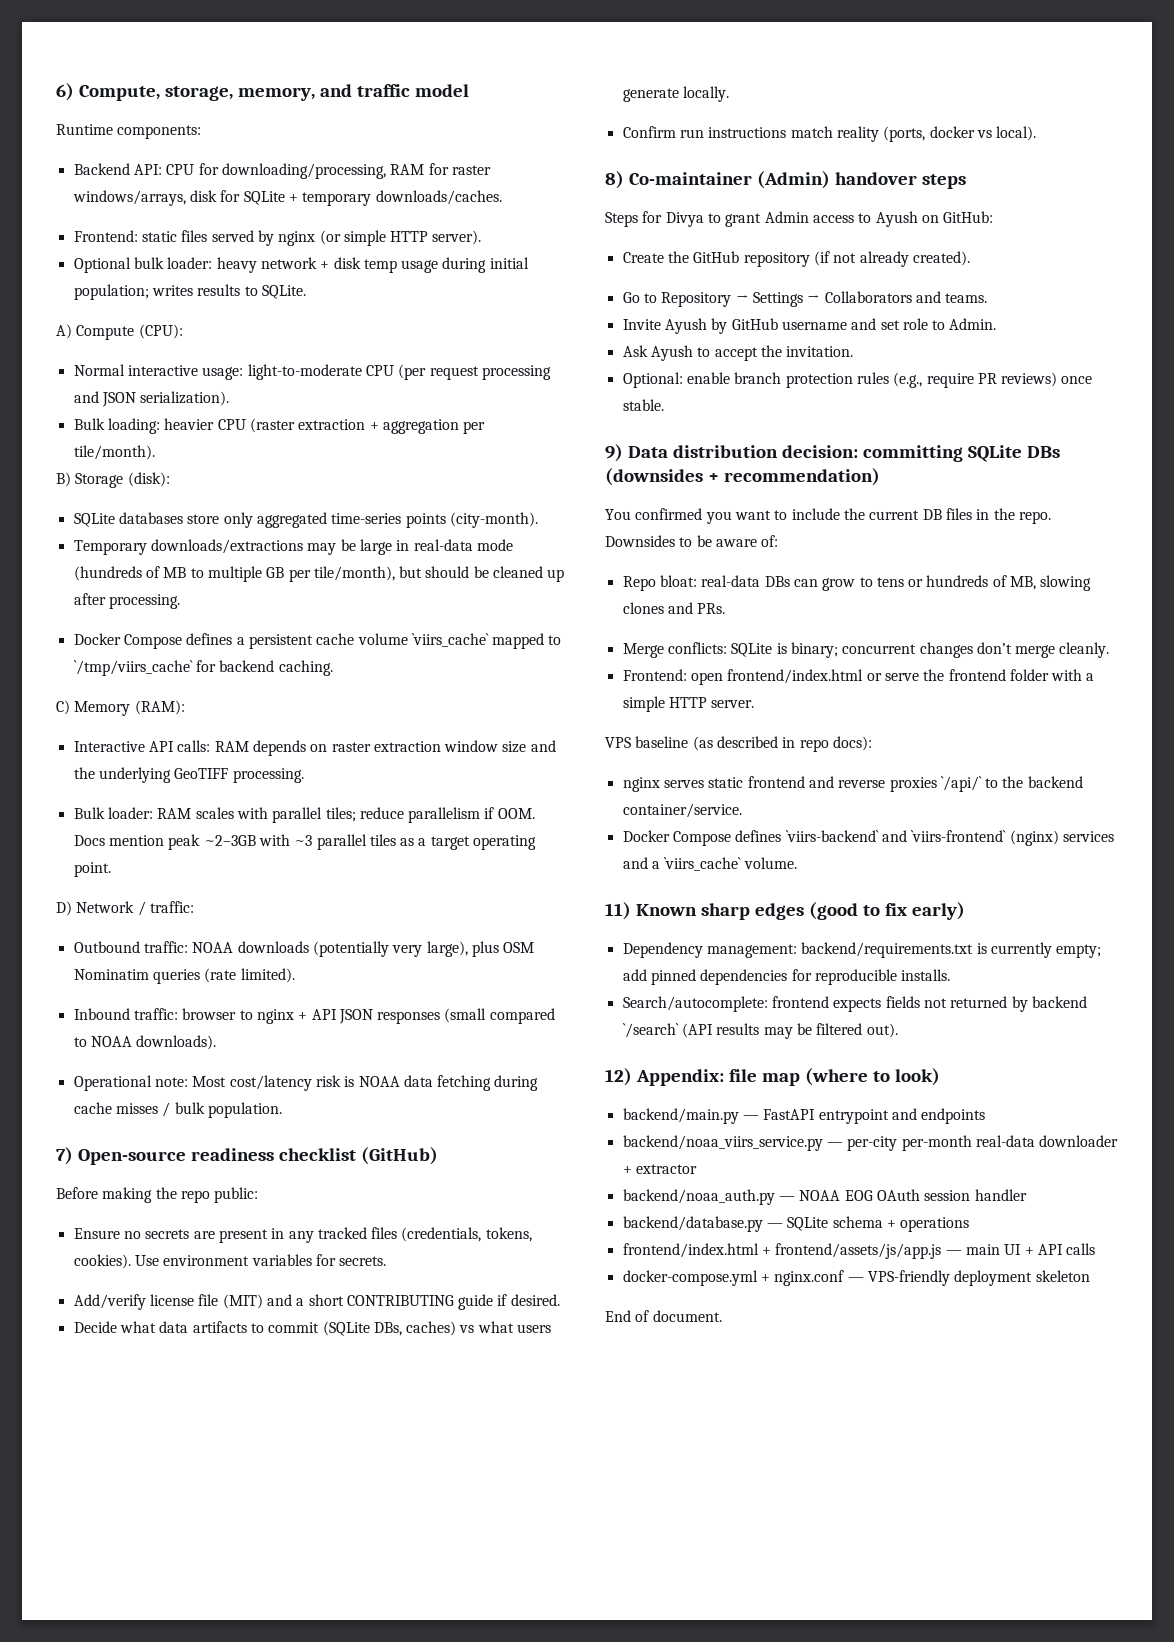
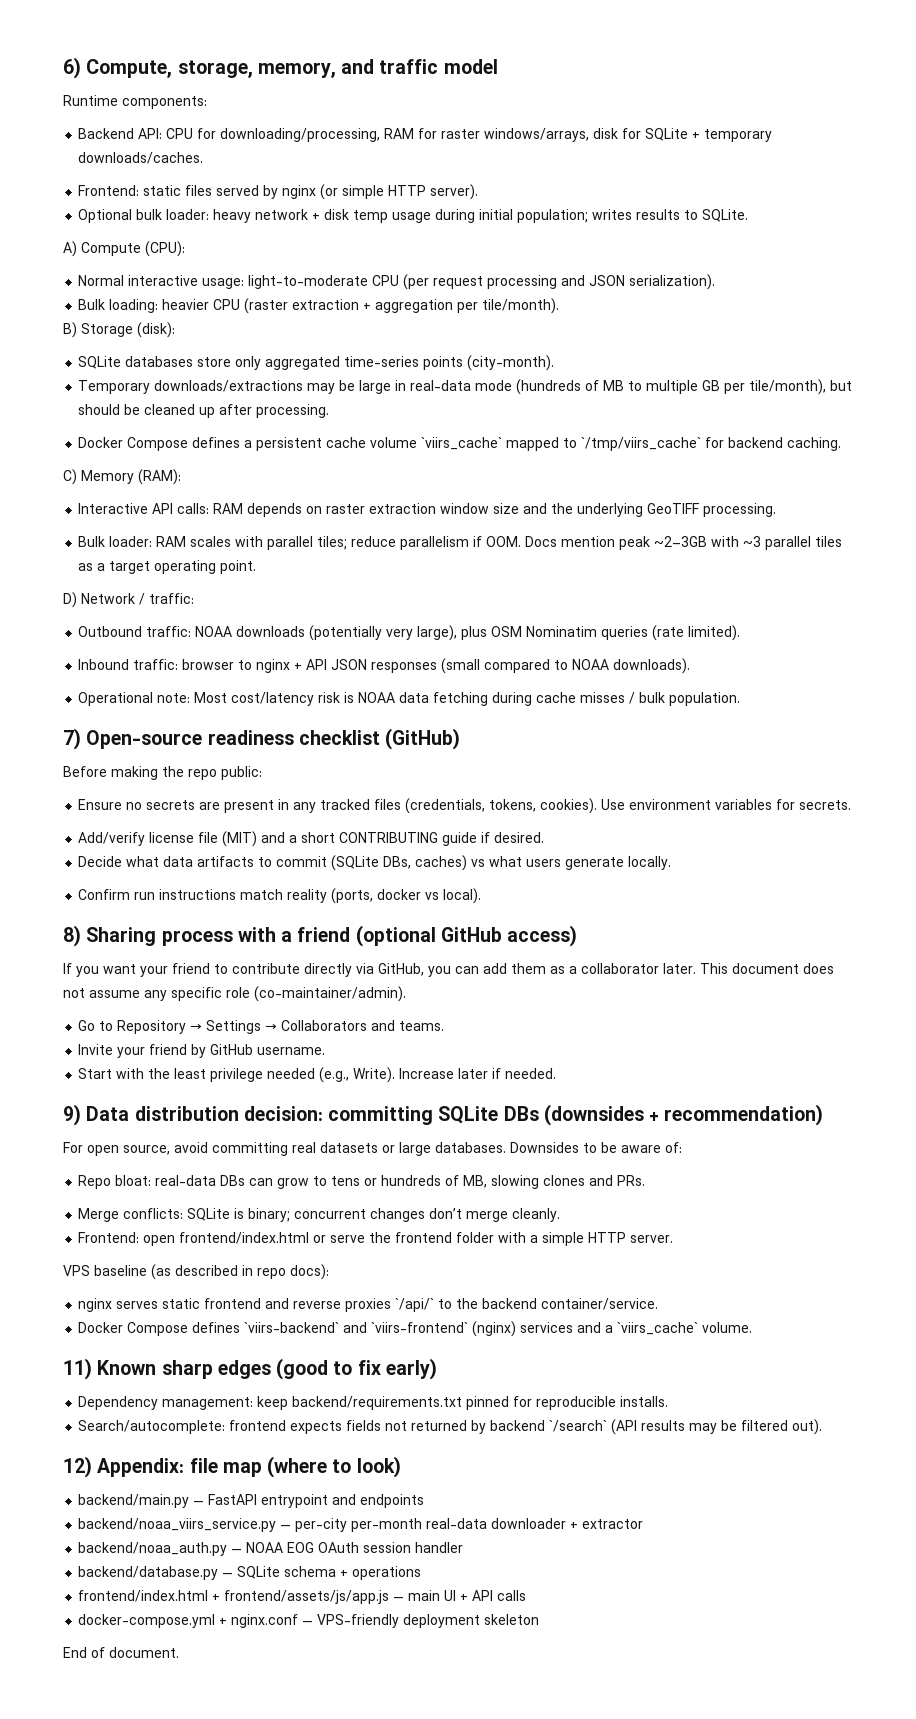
- 8) Co-maintainer (Admin) handover steps
- Steps for Divya to grant Admin access to Ayush on GitHub:
- Create the GitHub repository (if not already created).
+ 8) Sharing process with a friend (optional GitHub access)
+ If you want your friend to contribute directly via GitHub, you can add them as a collaborator later. This document does not assume any specific role (co-maintainer/admin).
- Invite Ayush by GitHub username and set role to Admin.
- Ask Ayush to accept the invitation.
- Optional: enable branch protection rules (e.g., require PR reviews) once stable.
+ Invite your friend by GitHub username.
+ Start with the least privilege needed (e.g., Write). Increase later if needed.
- You confirmed you want to include the current DB files in the repo.
+ For open source, avoid committing real datasets or large databases.
- Dependency management: backend/requirements.txt is currently empty; add pinned dependencies for reproducible installs.
+ Dependency management: keep backend/requirements.txt pinned for reproducible installs.

